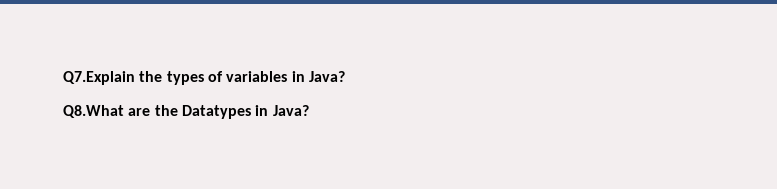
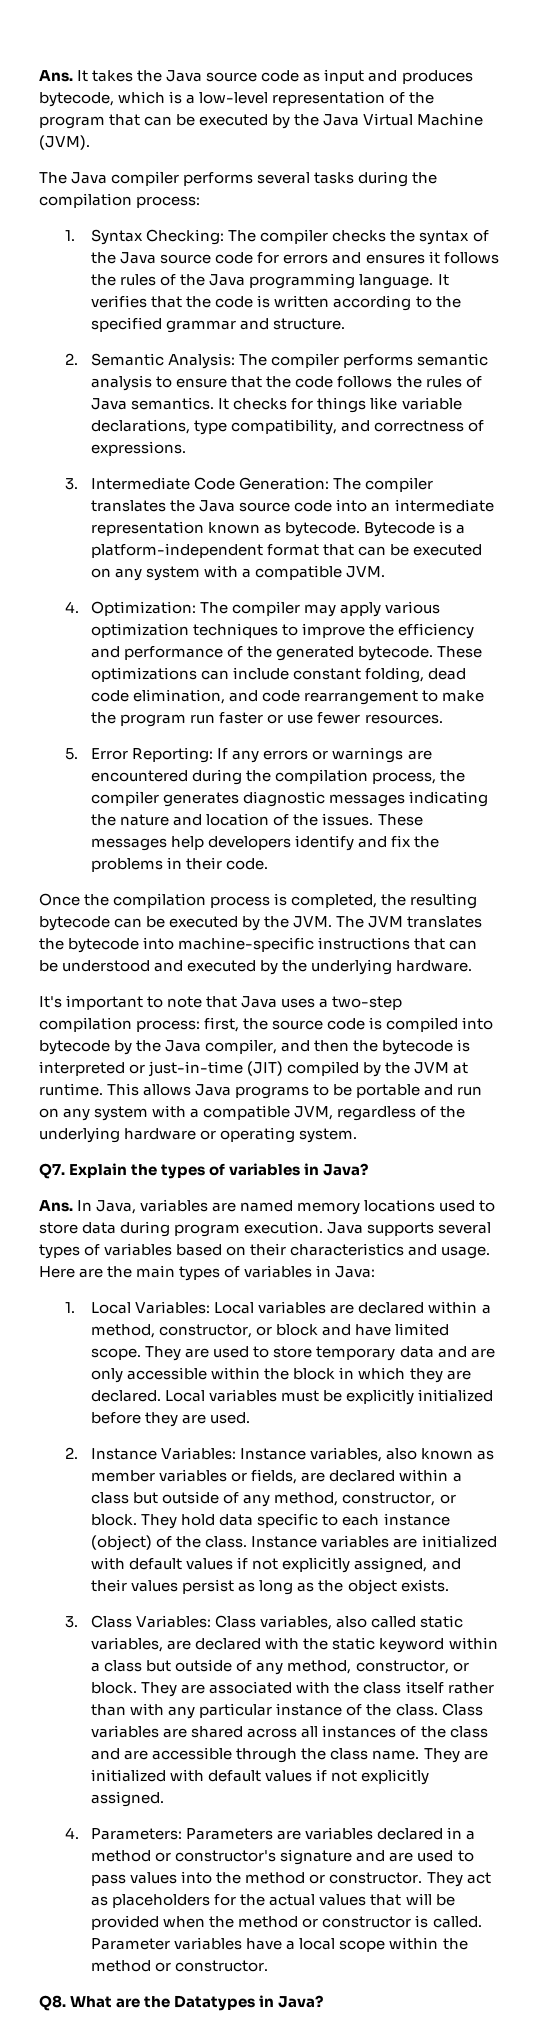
- Q7.Explain the types of variables in Java?
+ Ans. It takes the Java source code as input and produces bytecode, which is a low-level representation of the program that can be executed by the Java Virtual Machine (JVM).
+ The Java compiler performs several tasks during the compilation process:
+ 1. Syntax Checking: The compiler checks the syntax of the Java source code for errors and ensures it follows the rules of the Java programming language. It verifies that the code is written according to the specified grammar and structure.
+ 2. Semantic Analysis: The compiler performs semantic analysis to ensure that the code follows the rules of Java semantics. It checks for things like variable declarations, type compatibility, and correctness of expressions.
+ 3. Intermediate Code Generation: The compiler translates the Java source code into an intermediate representation known as bytecode. Bytecode is a platform-independent format that can be executed on any system with a compatible JVM.
+ 4. Optimization: The compiler may apply various optimization techniques to improve the efficiency and performance of the generated bytecode. These optimizations can include constant folding, dead code elimination, and code rearrangement to make the program run faster or use fewer resources.
+ 5. Error Reporting: If any errors or warnings are encountered during the compilation process, the compiler generates diagnostic messages indicating the nature and location of the issues. These messages help developers identify and fix the problems in their code.
+ Once the compilation process is completed, the resulting bytecode can be executed by the JVM. The JVM translates the bytecode into machine-specific instructions that can be understood and executed by the underlying hardware.
+ It's important to note that Java uses a two-step compilation process: first, the source code is compiled into bytecode by the Java compiler, and then the bytecode is interpreted or just-in-time (JIT) compiled by the JVM at runtime. This allows Java programs to be portable and run on any system with a compatible JVM, regardless of the underlying hardware or operating system.
+ Q7. Explain the types of variables in Java?
- Q8.What are the Datatypes in Java?
+ Ans. In Java, variables are named memory locations used to store data during program execution. Java supports several types of variables based on their characteristics and usage. Here are the main types of variables in Java:
+ 1. Local Variables: Local variables are declared within a method, constructor, or block and have limited scope. They are used to store temporary data and are only accessible within the block in which they are declared. Local variables must be explicitly initialized before they are used.
+ 2. Instance Variables: Instance variables, also known as member variables or fields, are declared within a class but outside of any method, constructor, or block. They hold data specific to each instance (object) of the class. Instance variables are initialized with default values if not explicitly assigned, and their values persist as long as the object exists.
+ 3. Class Variables: Class variables, also called static variables, are declared with the static keyword within a class but outside of any method, constructor, or block. They are associated with the class itself rather than with any particular instance of the class. Class variables are shared across all instances of the class and are accessible through the class name. They are initialized with default values if not explicitly assigned.
+ 4. Parameters: Parameters are variables declared in a method or constructor's signature and are used to pass values into the method or constructor. They act as placeholders for the actual values that will be provided when the method or constructor is called. Parameter variables have a local scope within the method or constructor.
+ Q8. What are the Datatypes in Java?

